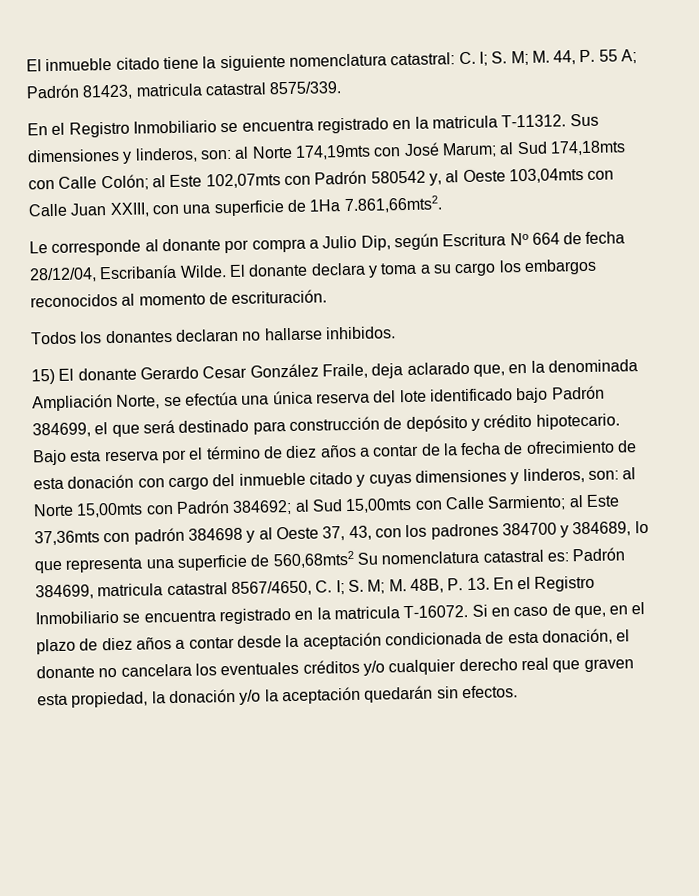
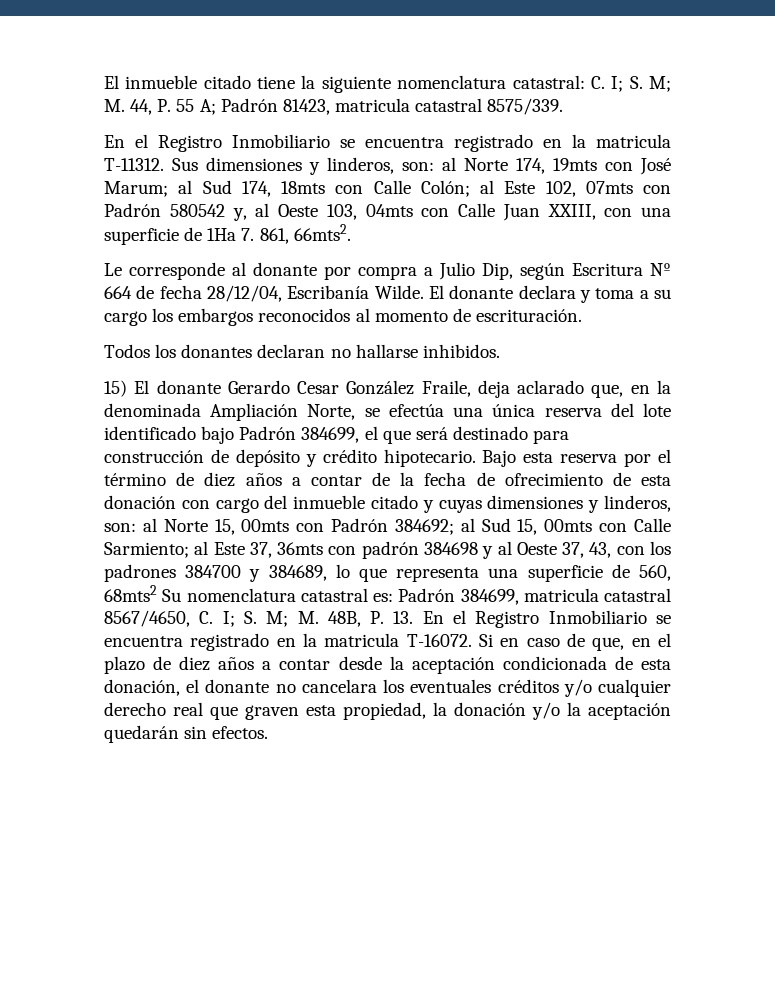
- Sus dimensiones y linderos, son: al Norte 174,19mts con José Marum; al Sud 174,18mts con Calle Colón; al Este 102,07mts con Padrón 580542 y, al Oeste 103,04mts con Calle Juan XXIII, con una superficie de 1Ha 7.861,66mts2.
+ Sus dimensiones y linderos, son: al Norte 174, 19mts con José Marum; al Sud 174, 18mts con Calle Colón; al Este 102, 07mts con Padrón 580542 y, al Oeste 103, 04mts con Calle Juan XXIII, con una superficie de 1Ha 7. 861, 66mts2.
- al Norte 15,00mts con Padrón 384692;
+ al Norte 15, 00mts con Padrón 384692;
- al Sud 15,00mts con Calle Sarmiento;
+ al Sud 15, 00mts con Calle Sarmiento;
- al Este 37,36mts con padrón 384698 y al Oeste 37, 43, con los padrones 384700 y 384689, lo que representa una superficie de 560,68mts2 Su nomenclatura catastral es:
+ al Este 37, 36mts con padrón 384698 y al Oeste 37, 43, con los padrones 384700 y 384689, lo que representa una superficie de 560, 68mts2 Su nomenclatura catastral es:

